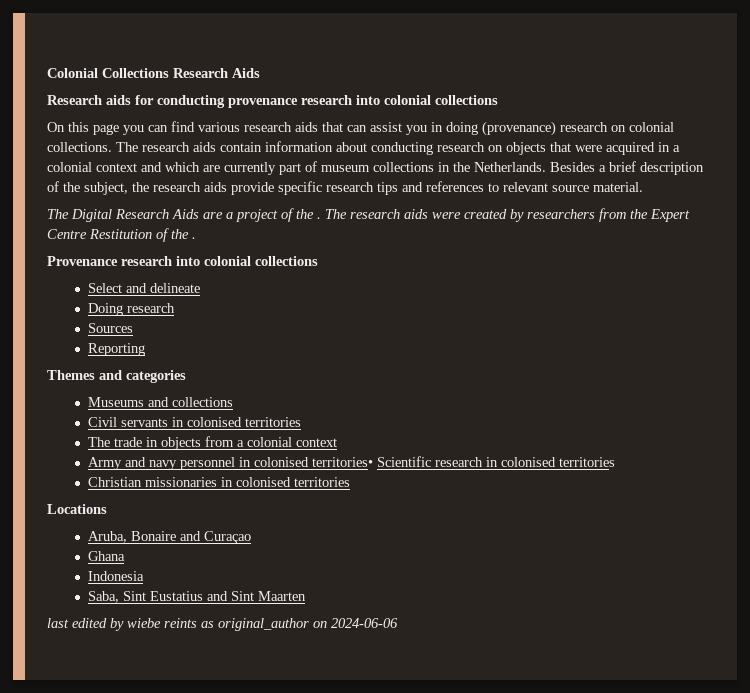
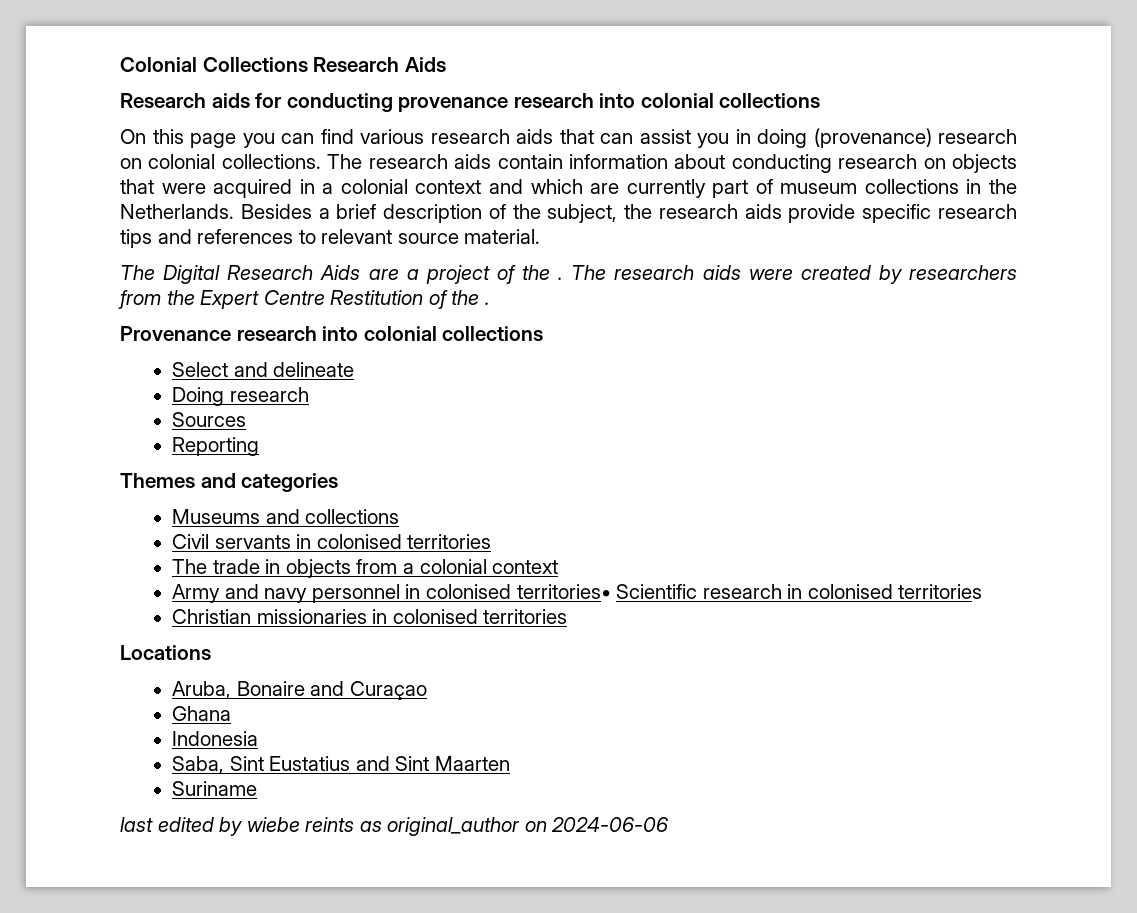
+ Suriname

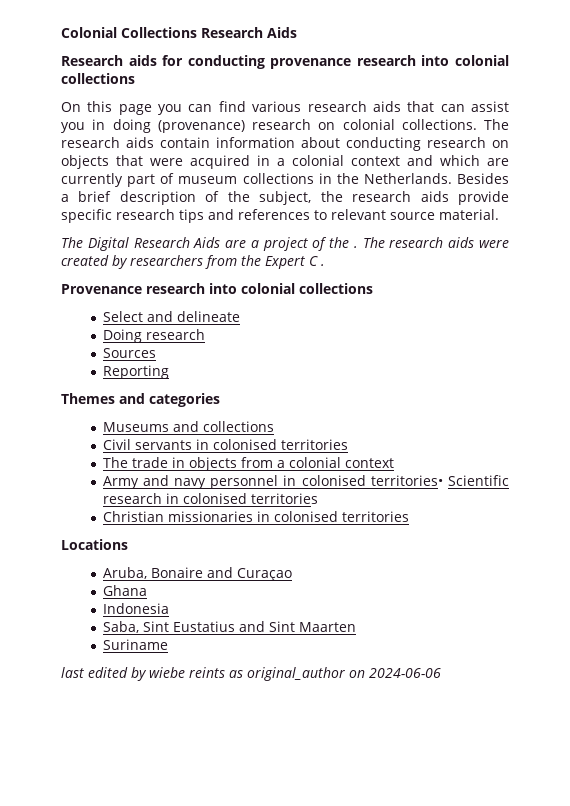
- The research aids were created by researchers from the Expert Centre Restitution of the .
+ The research aids were created by researchers from the Expert C .

